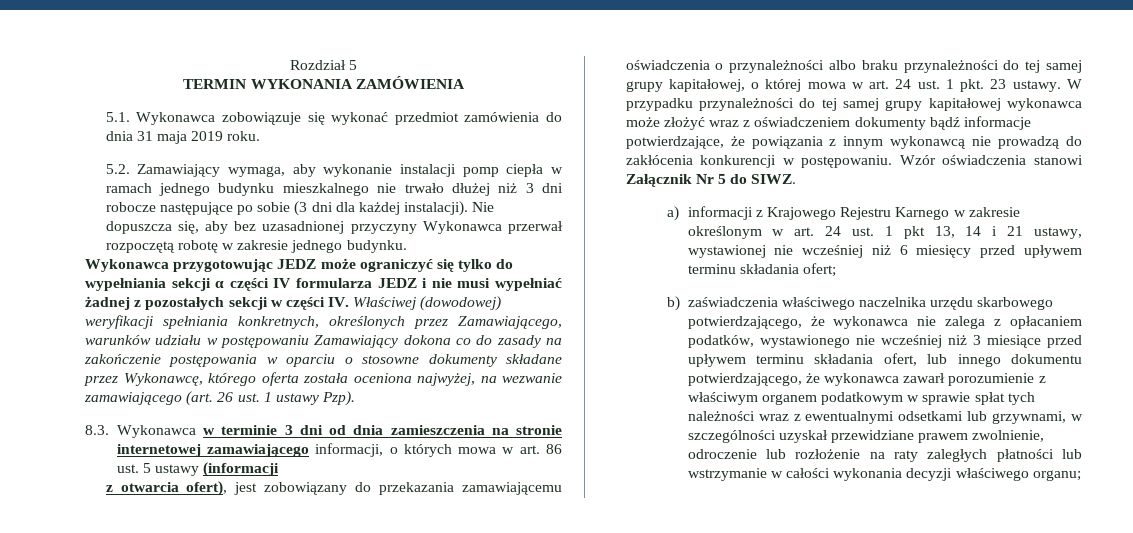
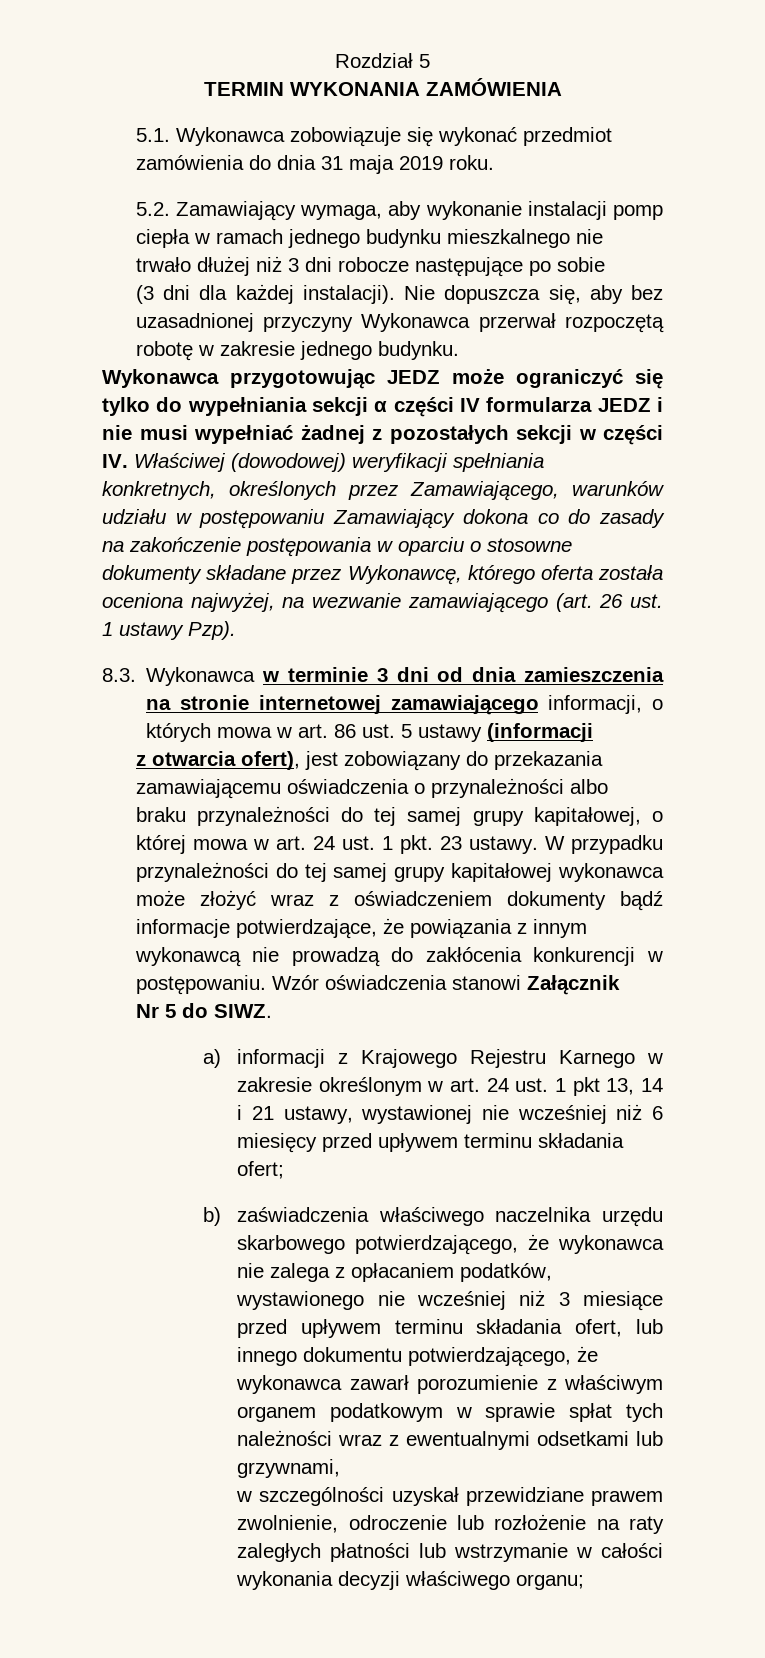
- 5.2. Zamawiający wymaga, aby wykonanie instalacji pomp ciepła w ramach jednego budynku mieszkalnego nie trwało dłużej niż 3 dni robocze następujące po sobie (3 dni dla każdej instalacji).
+ 5.2. Zamawiający wymaga, aby wykonanie instalacji pomp ciepła w ramach jednego budynku mieszkalnego nie trwało dłużej niż 3 dni robocze następujące po sobie
+ (3 dni dla każdej instalacji).
- Wzór oświadczenia stanowi Załącznik Nr 5 do SIWZ.
+ Wzór oświadczenia stanowi Załącznik
+ Nr 5 do SIWZ.
- b) zaświadczenia właściwego naczelnika urzędu skarbowego potwierdzającego, że wykonawca nie zalega z opłacaniem podatków, wystawionego nie wcześniej niż 3 miesiące przed upływem terminu składania ofert, lub innego dokumentu potwierdzającego, że wykonawca zawarł porozumienie z właściwym organem podatkowym w sprawie spłat tych należności wraz z ewentualnymi odsetkami lub grzywnami, w szczególności uzyskał przewidziane prawem zwolnienie, odroczenie lub rozłożenie na raty zaległych płatności lub wstrzymanie w całości wykonania decyzji właściwego organu;
+ b) zaświadczenia właściwego naczelnika urzędu skarbowego potwierdzającego, że wykonawca nie zalega z opłacaniem podatków, wystawionego nie wcześniej niż 3 miesiące przed upływem terminu składania ofert, lub innego dokumentu potwierdzającego, że wykonawca zawarł porozumienie z właściwym organem podatkowym w sprawie spłat tych należności wraz z ewentualnymi odsetkami lub grzywnami,
+ w szczególności uzyskał przewidziane prawem zwolnienie, odroczenie lub rozłożenie na raty zaległych płatności lub wstrzymanie w całości wykonania decyzji właściwego organu;

